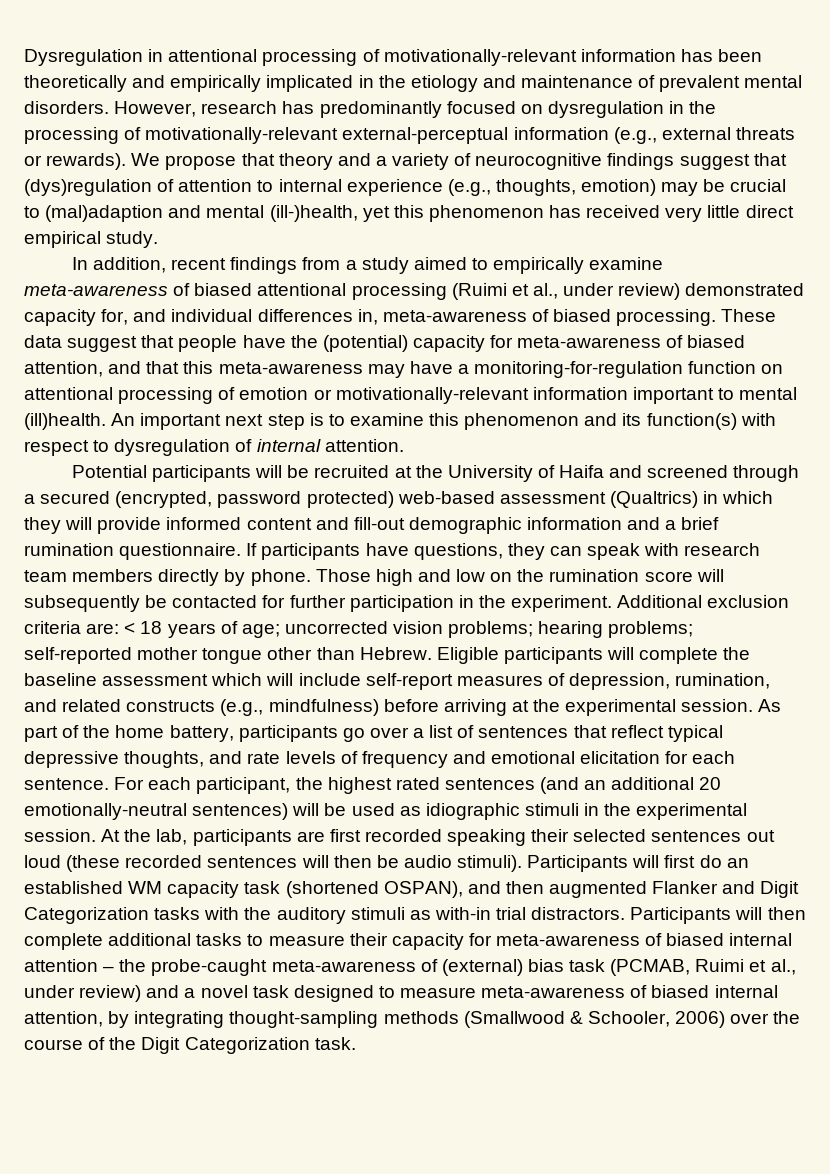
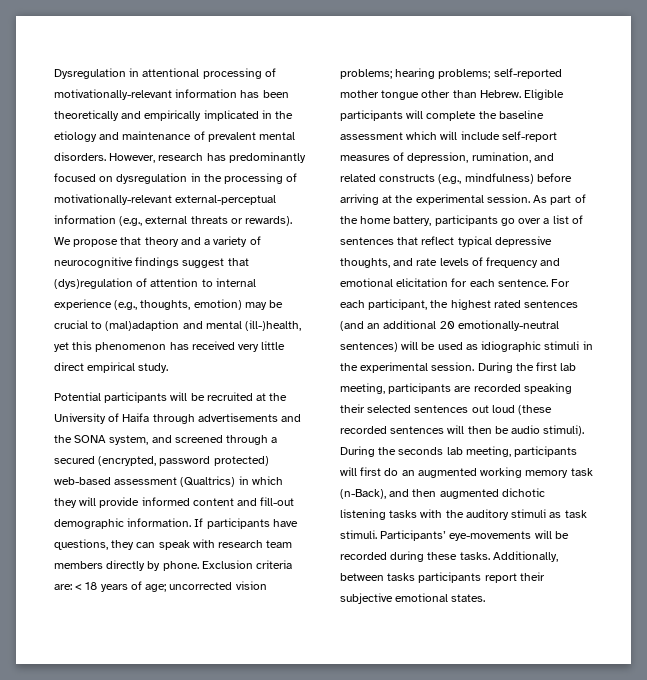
- In addition, recent findings from a study aimed to empirically examine meta-awareness of biased attentional processing (Ruimi et al., under review) demonstrated capacity for, and individual differences in, meta-awareness of biased processing. These data suggest that people have the (potential) capacity for meta-awareness of biased attention, and that this meta-awareness may have a monitoring-for-regulation function on attentional processing of emotion or motivationally-relevant information important to mental (ill)health. An important next step is to examine this phenomenon and its function(s) with respect to dysregulation of internal attention.
- Potential participants will be recruited at the University of Haifa and screened through a secured (encrypted, password protected) web-based assessment (Qualtrics) in which they will provide informed content and fill-out demographic information and a brief rumination questionnaire.
+ Potential participants will be recruited at the University of Haifa through advertisements and the SONA system, and screened through a secured (encrypted, password protected) web-based assessment (Qualtrics) in which they will provide informed content and fill-out demographic information.
- Those high and low on the rumination score will subsequently be contacted for further participation in the experiment. Additional exclusion criteria are: < 18 years of age; uncorrected vision problems; hearing problems; self-reported mother tongue other than Hebrew.
+ Exclusion criteria are: < 18 years of age; uncorrected vision problems; hearing problems; self-reported mother tongue other than Hebrew.
- At the lab, participants are first recorded speaking their selected sentences out loud (these recorded sentences will then be audio stimuli).
+ During the first lab meeting, participants are recorded speaking their selected sentences out loud (these recorded sentences will then be audio stimuli).
- Participants will first do an established WM capacity task (shortened OSPAN), and then augmented Flanker and Digit Categorization tasks with the auditory stimuli as with-in trial distractors. Participants will then complete additional tasks to measure their capacity for meta-awareness of biased internal attention – the probe-caught meta-awareness of (external) bias task (PCMAB, Ruimi et al., under review) and a novel task designed to measure meta-awareness of biased internal attention, by integrating thought-sampling methods (Smallwood & Schooler, 2006) over the course of the Digit Categorization task.
+ During the seconds lab meeting, participants will first do an augmented working memory task (n-Back), and then augmented dichotic listening tasks with the auditory stimuli as task stimuli. Participants’ eye-movements will be recorded during these tasks. Additionally, between tasks participants report their subjective emotional states.

